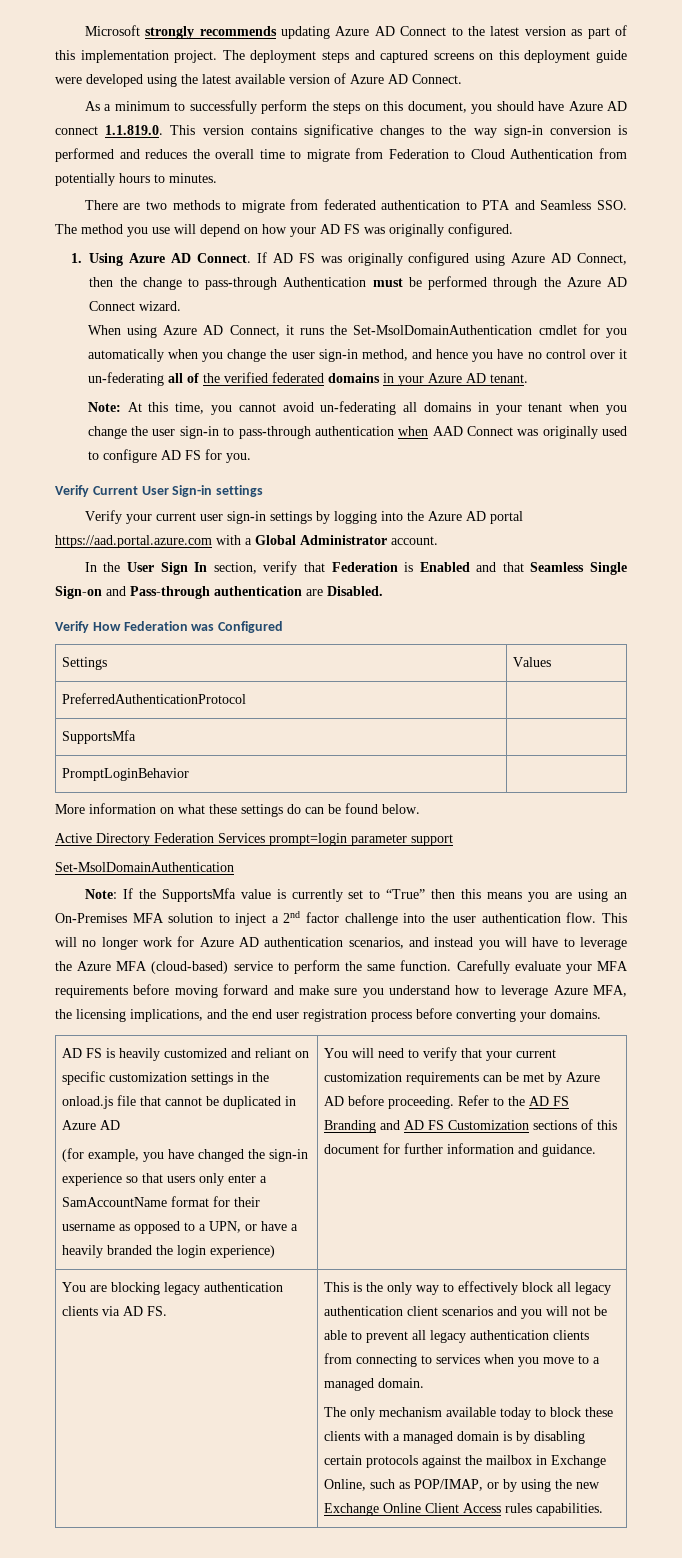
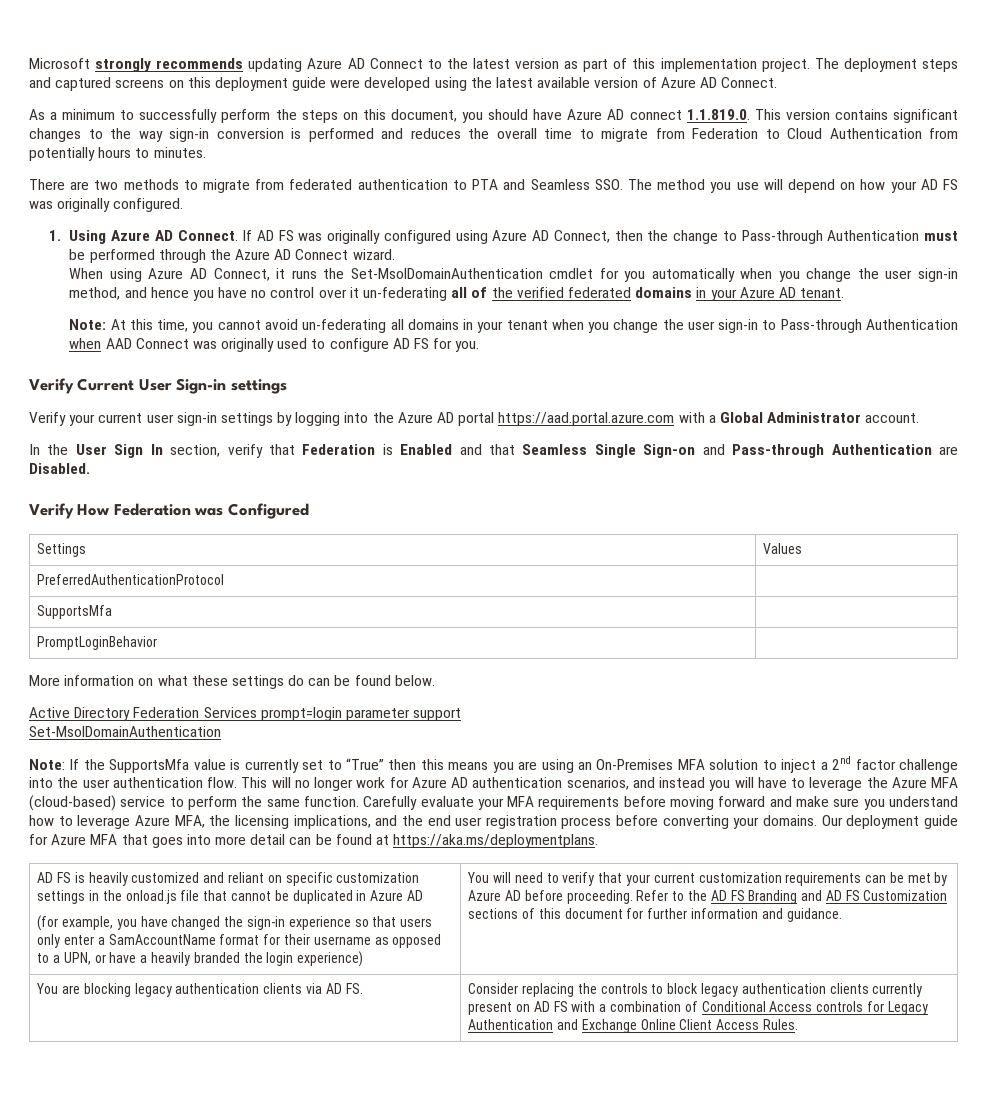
- As a minimum to successfully perform the steps on this document, you should have Azure AD connect 1.1.819.0. This version contains significative changes to the way sign-in conversion is performed and reduces the overall time to migrate from Federation to Cloud Authentication from potentially hours to minutes.
+ As a minimum to successfully perform the steps on this document, you should have Azure AD connect 1.1.819.0. This version contains significant changes to the way sign-in conversion is performed and reduces the overall time to migrate from Federation to Cloud Authentication from potentially hours to minutes.
- If AD FS was originally configured using Azure AD Connect, then the change to pass-through Authentication must be performed through the Azure AD Connect wizard.
+ If AD FS was originally configured using Azure AD Connect, then the change to Pass-through Authentication must be performed through the Azure AD Connect wizard.
- Note: At this time, you cannot avoid un-federating all domains in your tenant when you change the user sign-in to pass-through authentication when AAD Connect was originally used to configure AD FS for you.
+ Note: At this time, you cannot avoid un-federating all domains in your tenant when you change the user sign-in to Pass-through Authentication when AAD Connect was originally used to configure AD FS for you.
- In the User Sign In section, verify that Federation is Enabled and that Seamless Single Sign-on and Pass-through authentication are Disabled.
+ In the User Sign In section, verify that Federation is Enabled and that Seamless Single Sign-on and Pass-through Authentication are Disabled.
+ Our deployment guide for Azure MFA that goes into more detail can be found at https://aka.ms/deploymentplans.
- This is the only way to effectively block all legacy authentication client scenarios and you will not be able to prevent all legacy authentication clients from connecting to services when you move to a managed domain.
- The only mechanism available today to block these clients with a managed domain is by disabling certain protocols against the mailbox in Exchange Online, such as POP/IMAP, or by using the new Exchange Online Client Access rules capabilities.
+ Consider replacing the controls to block legacy authentication clients currently present on AD FS with a combination of Conditional Access controls for Legacy Authentication and Exchange Online Client Access Rules.

